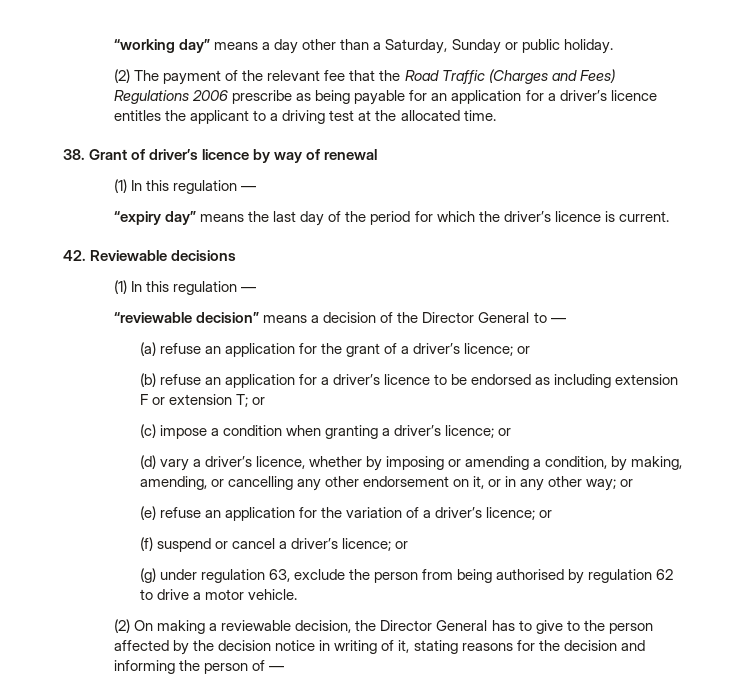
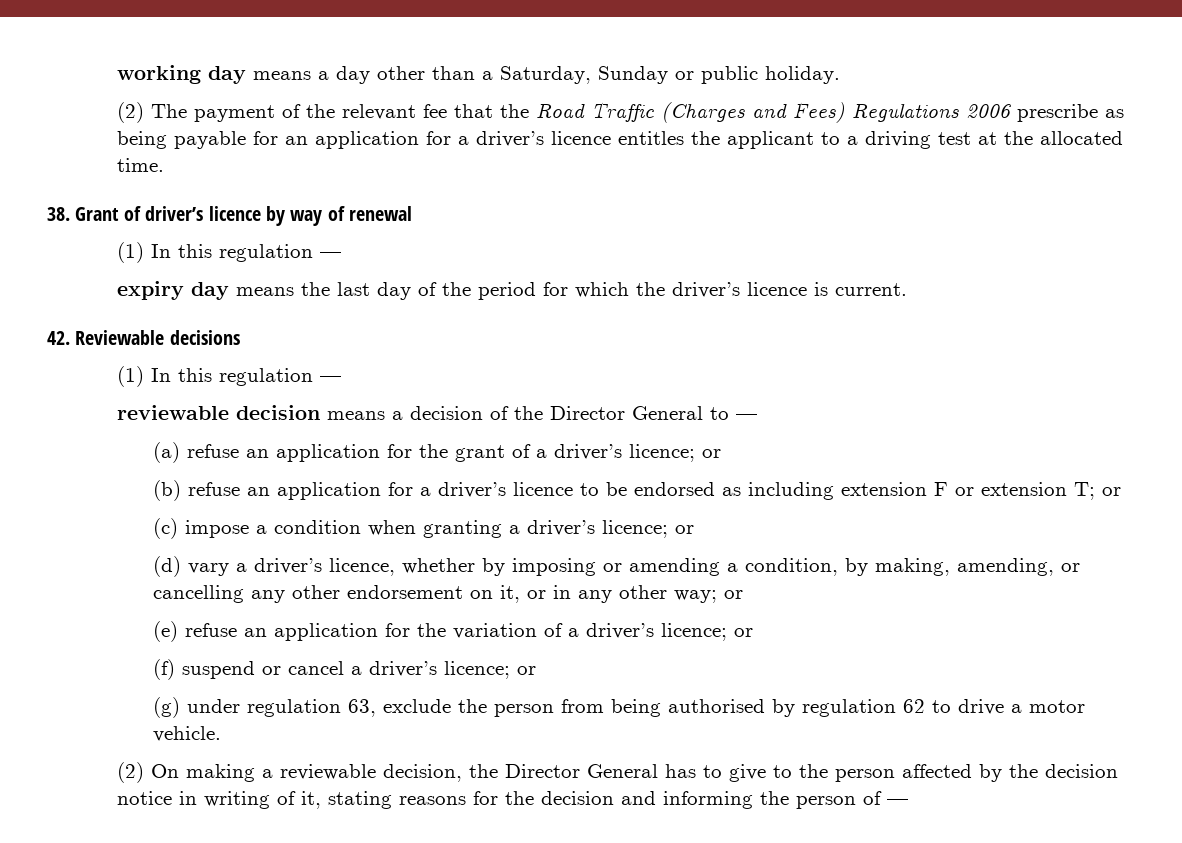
- “working day” means a day other than a Saturday, Sunday or public holiday.
+ working day means a day other than a Saturday, Sunday or public holiday.
- “expiry day” means the last day of the period for which the driver’s licence is current.
+ expiry day means the last day of the period for which the driver’s licence is current.
- “reviewable decision” means a decision of the Director General to —
+ reviewable decision means a decision of the Director General to —

